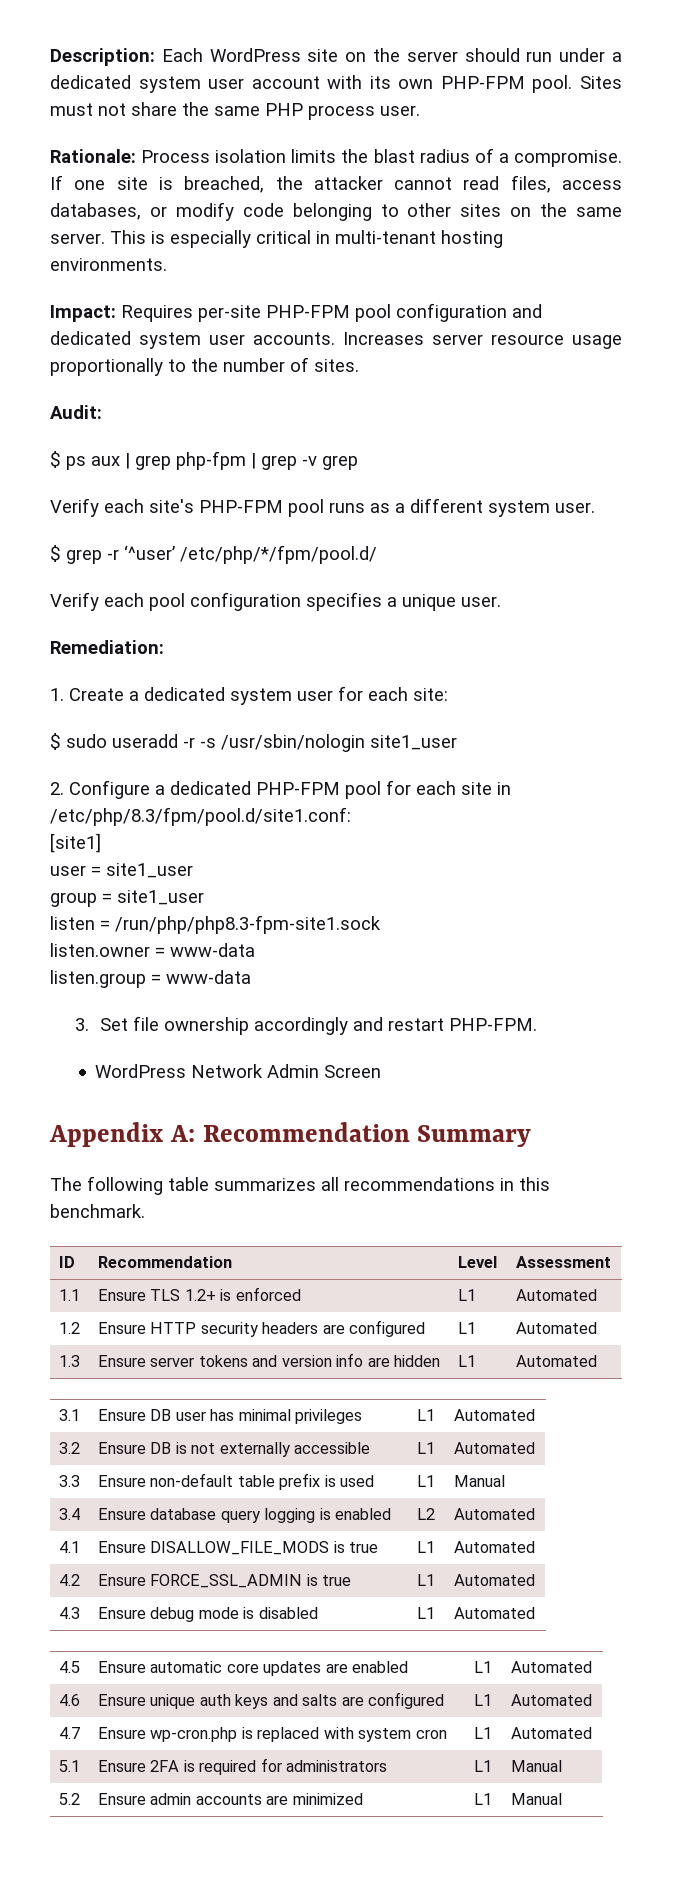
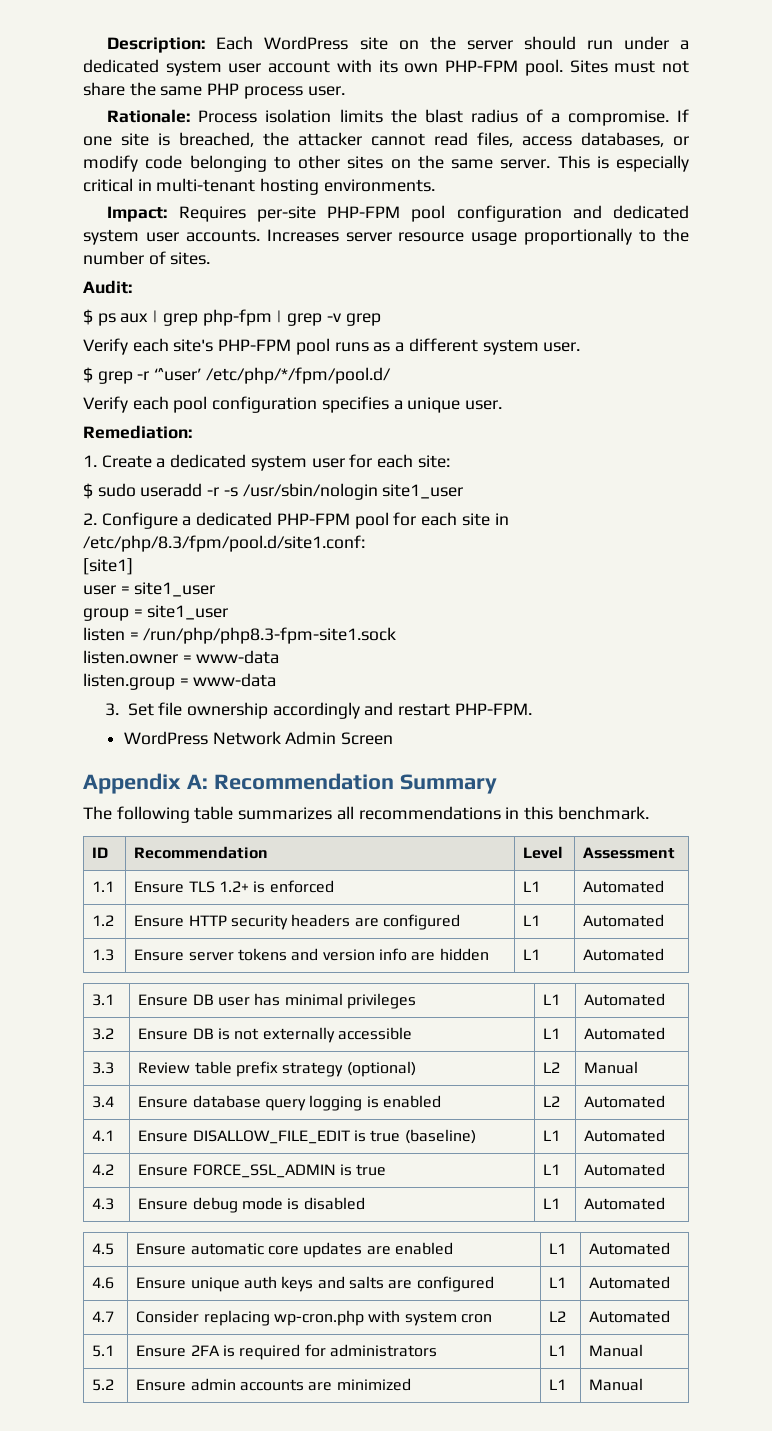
- 3.3 | Ensure non-default table prefix is used | L1 | Manual
+ 3.3 | Review table prefix strategy (optional) | L2 | Manual
- 4.1 | Ensure DISALLOW_FILE_MODS is true | L1 | Automated
+ 4.1 | Ensure DISALLOW_FILE_EDIT is true (baseline) | L1 | Automated
- 4.7 | Ensure wp-cron.php is replaced with system cron | L1 | Automated
+ 4.7 | Consider replacing wp-cron.php with system cron | L2 | Automated

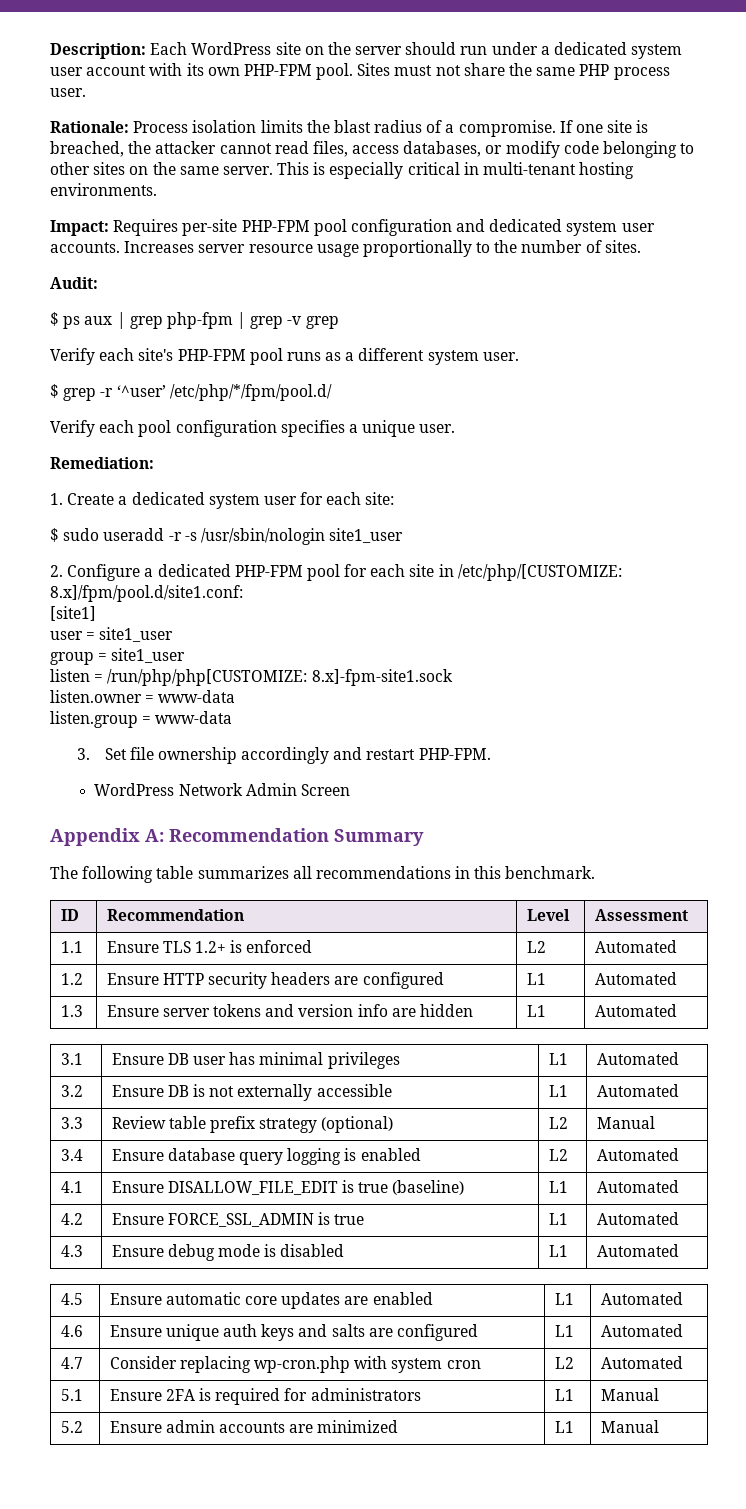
- 2. Configure a dedicated PHP-FPM pool for each site in /etc/php/8.3/fpm/pool.d/site1.conf:
+ 2. Configure a dedicated PHP-FPM pool for each site in /etc/php/[CUSTOMIZE: 8.x]/fpm/pool.d/site1.conf:
- listen = /run/php/php8.3-fpm-site1.sock
+ listen = /run/php/php[CUSTOMIZE: 8.x]-fpm-site1.sock
- 1.1 | Ensure TLS 1.2+ is enforced | L1 | Automated
+ 1.1 | Ensure TLS 1.2+ is enforced | L2 | Automated

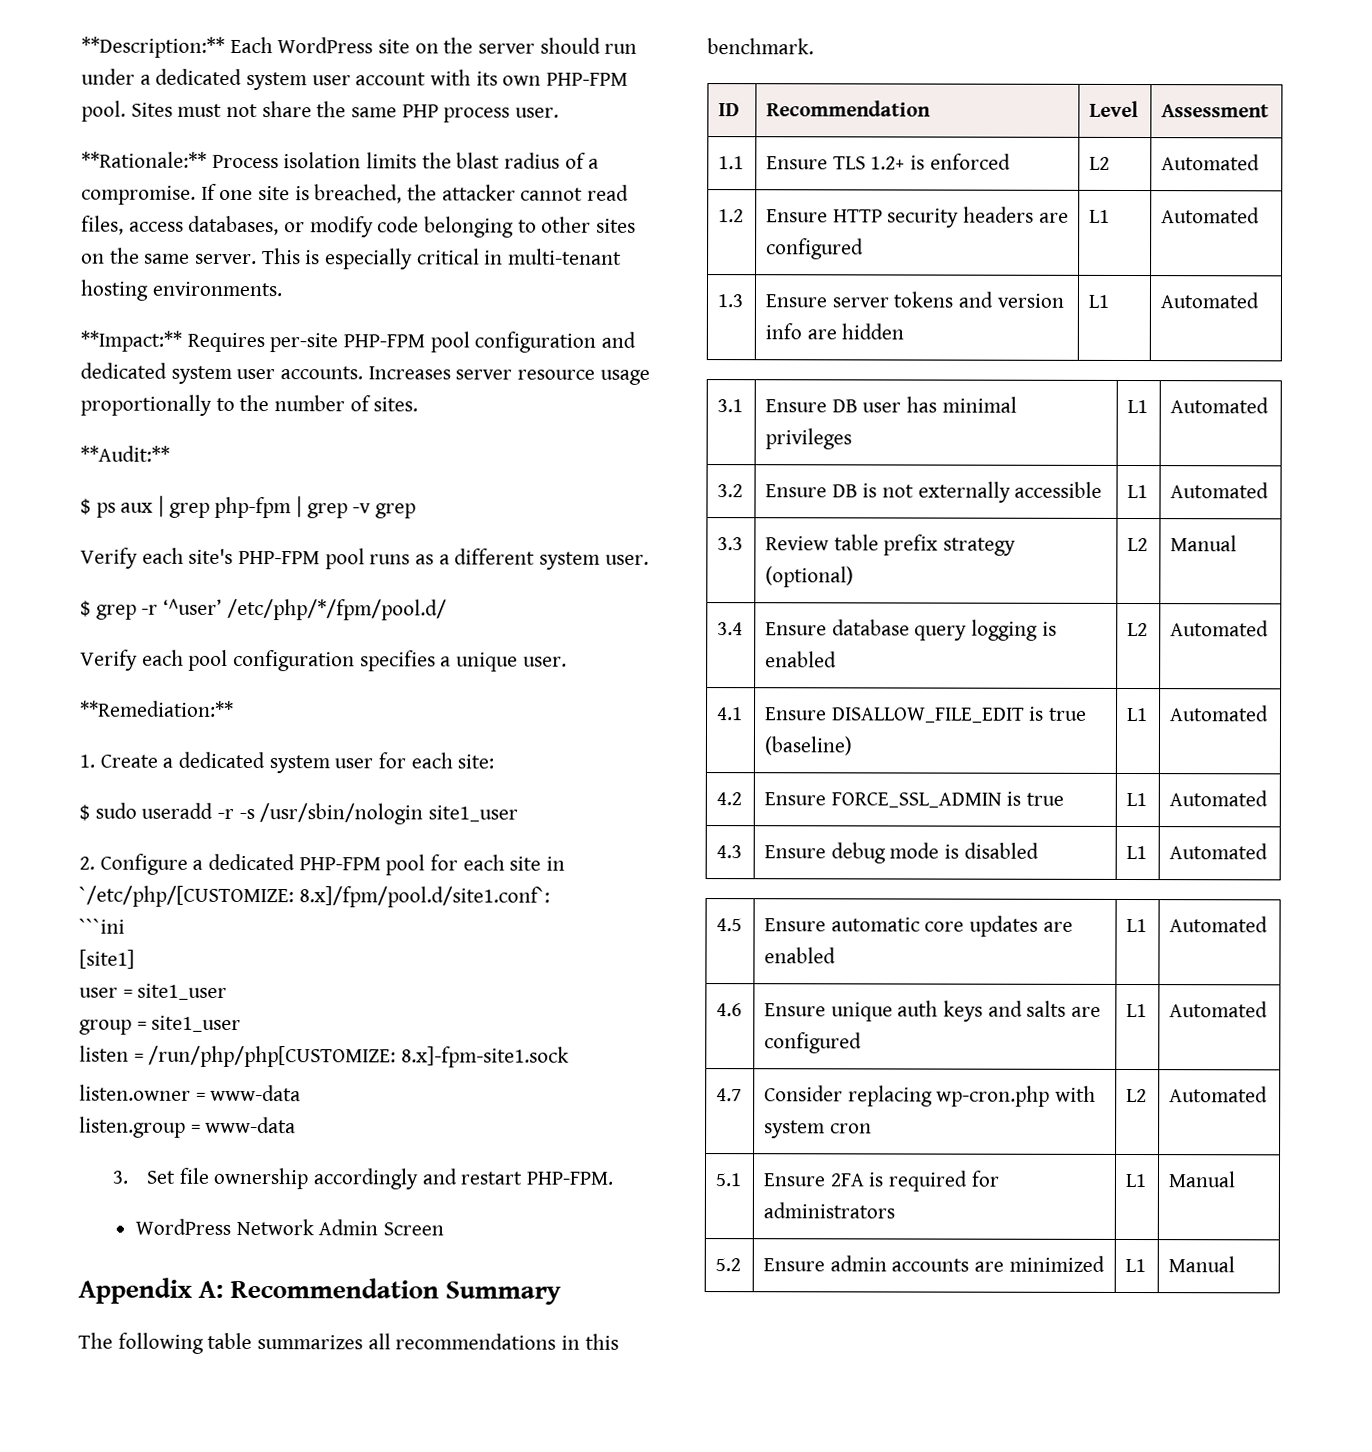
- Description: Each WordPress site on the server should run under a dedicated system user account with its own PHP-FPM pool.
+ **Description:** Each WordPress site on the server should run under a dedicated system user account with its own PHP-FPM pool.
- Rationale: Process isolation limits the blast radius of a compromise.
+ **Rationale:** Process isolation limits the blast radius of a compromise.
- Impact: Requires per-site PHP-FPM pool configuration and dedicated system user accounts.
+ **Impact:** Requires per-site PHP-FPM pool configuration and dedicated system user accounts.
- Audit:
+ **Audit:**
- Remediation:
+ **Remediation:**
- 2. Configure a dedicated PHP-FPM pool for each site in /etc/php/[CUSTOMIZE: 8.x]/fpm/pool.d/site1.conf:
+ 2. Configure a dedicated PHP-FPM pool for each site in `/etc/php/[CUSTOMIZE: 8.x]/fpm/pool.d/site1.conf`:
+ ```ini

